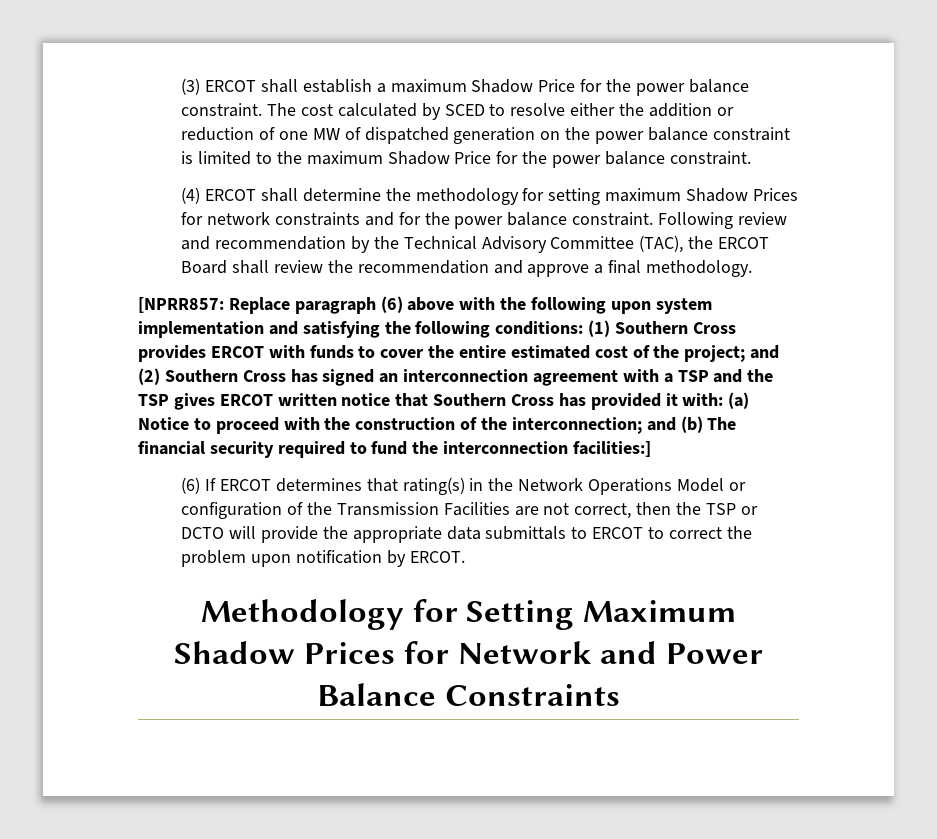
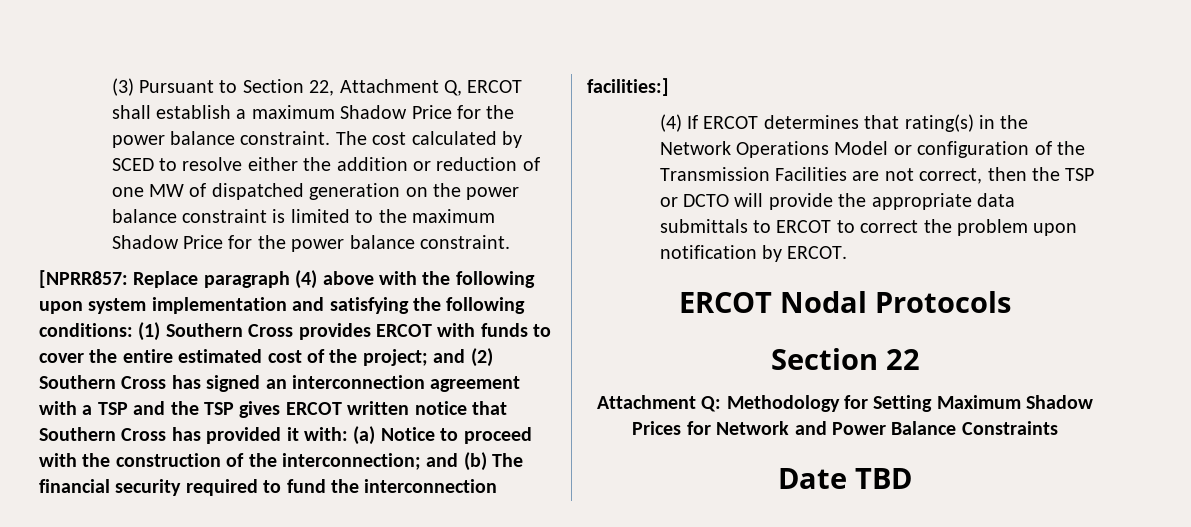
- (3) ERCOT shall establish a maximum Shadow Price for the power balance constraint.
+ (3) Pursuant to Section 22, Attachment Q, ERCOT shall establish a maximum Shadow Price for the power balance constraint.
- (4) ERCOT shall determine the methodology for setting maximum Shadow Prices for network constraints and for the power balance constraint. Following review and recommendation by the Technical Advisory Committee (TAC), the ERCOT Board shall review the recommendation and approve a final methodology.
- Replace paragraph (6) above with the following upon system implementation and satisfying the following conditions:
+ Replace paragraph (4) above with the following upon system implementation and satisfying the following conditions:
- (6) If ERCOT determines that rating(s) in the Network Operations Model or configuration of the Transmission Facilities are not correct, then the TSP or DCTO will provide the appropriate data submittals to ERCOT to correct the problem upon notification by ERCOT.
+ (4) If ERCOT determines that rating(s) in the Network Operations Model or configuration of the Transmission Facilities are not correct, then the TSP or DCTO will provide the appropriate data submittals to ERCOT to correct the problem upon notification by ERCOT.
- Methodology for Setting Maximum Shadow Prices for Network and Power Balance Constraints
+ ERCOT Nodal Protocols
+ Section 22
+ Attachment Q: Methodology for Setting Maximum Shadow Prices for Network and Power Balance Constraints
+ Date TBD

